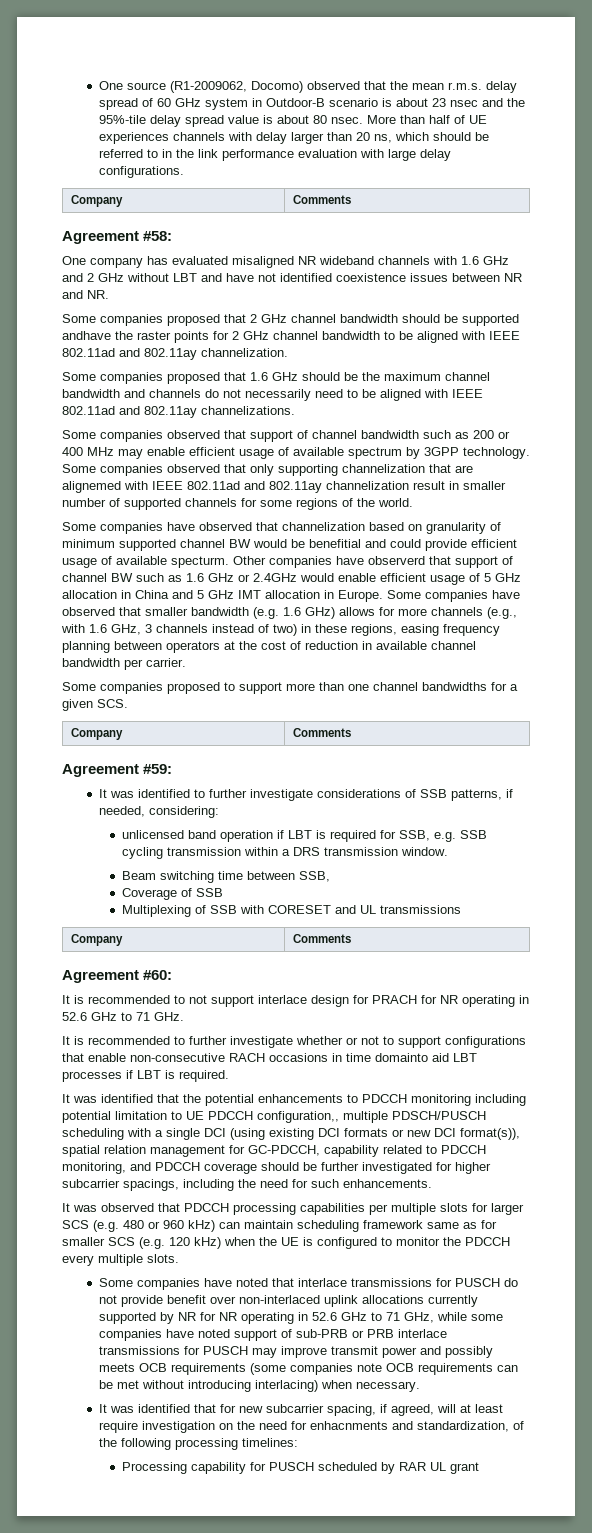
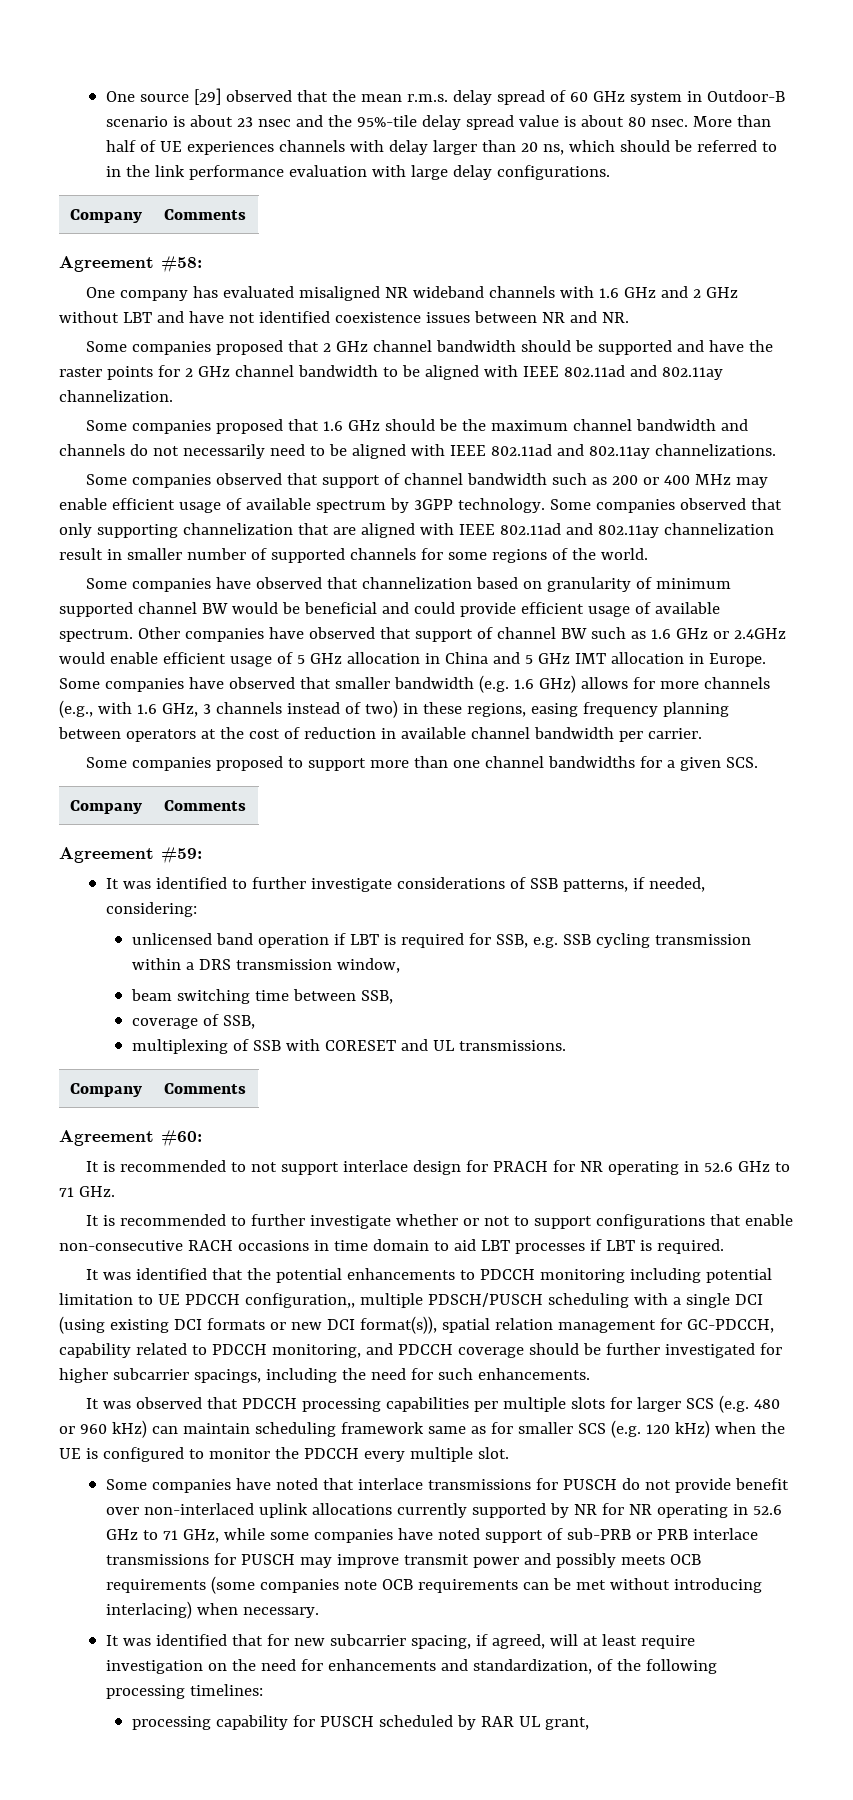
- One source (R1-2009062, Docomo) observed that the mean r.m.s. delay spread of 60 GHz system in Outdoor-B scenario is about 23 nsec and the 95%-tile delay spread value is about 80 nsec.
+ One source [29] observed that the mean r.m.s. delay spread of 60 GHz system in Outdoor-B scenario is about 23 nsec and the 95%-tile delay spread value is about 80 nsec.
- Some companies proposed that 2 GHz channel bandwidth should be supported andhave the raster points for 2 GHz channel bandwidth to be aligned with IEEE 802.11ad and 802.11ay channelization.
+ Some companies proposed that 2 GHz channel bandwidth should be supported and have the raster points for 2 GHz channel bandwidth to be aligned with IEEE 802.11ad and 802.11ay channelization.
- Some companies observed that only supporting channelization that are alignemed with IEEE 802.11ad and 802.11ay channelization result in smaller number of supported channels for some regions of the world.
+ Some companies observed that only supporting channelization that are aligned with IEEE 802.11ad and 802.11ay channelization result in smaller number of supported channels for some regions of the world.
- Some companies have observed that channelization based on granularity of minimum supported channel BW would be benefitial and could provide efficient usage of available specturm.
+ Some companies have observed that channelization based on granularity of minimum supported channel BW would be beneficial and could provide efficient usage of available spectrum.
- Other companies have observerd that support of channel BW such as 1.6 GHz or 2.4GHz would enable efficient usage of 5 GHz allocation in China and 5 GHz IMT allocation in Europe.
+ Other companies have observed that support of channel BW such as 1.6 GHz or 2.4GHz would enable efficient usage of 5 GHz allocation in China and 5 GHz IMT allocation in Europe.
- unlicensed band operation if LBT is required for SSB, e.g. SSB cycling transmission within a DRS transmission window.
- Beam switching time between SSB,
+ unlicensed band operation if LBT is required for SSB, e.g. SSB cycling transmission within a DRS transmission window,
+ beam switching time between SSB,
- Coverage of SSB
- Multiplexing of SSB with CORESET and UL transmissions
+ coverage of SSB,
+ multiplexing of SSB with CORESET and UL transmissions.
- It is recommended to further investigate whether or not to support configurations that enable non-consecutive RACH occasions in time domainto aid LBT processes if LBT is required.
+ It is recommended to further investigate whether or not to support configurations that enable non-consecutive RACH occasions in time domain to aid LBT processes if LBT is required.
- It was observed that PDCCH processing capabilities per multiple slots for larger SCS (e.g. 480 or 960 kHz) can maintain scheduling framework same as for smaller SCS (e.g. 120 kHz) when the UE is configured to monitor the PDCCH every multiple slots.
+ It was observed that PDCCH processing capabilities per multiple slots for larger SCS (e.g. 480 or 960 kHz) can maintain scheduling framework same as for smaller SCS (e.g. 120 kHz) when the UE is configured to monitor the PDCCH every multiple slot.
- It was identified that for new subcarrier spacing, if agreed, will at least require investigation on the need for enhacnments and standardization, of the following processing timelines:
+ It was identified that for new subcarrier spacing, if agreed, will at least require investigation on the need for enhancements and standardization, of the following processing timelines:
- Processing capability for PUSCH scheduled by RAR UL grant
+ processing capability for PUSCH scheduled by RAR UL grant,

